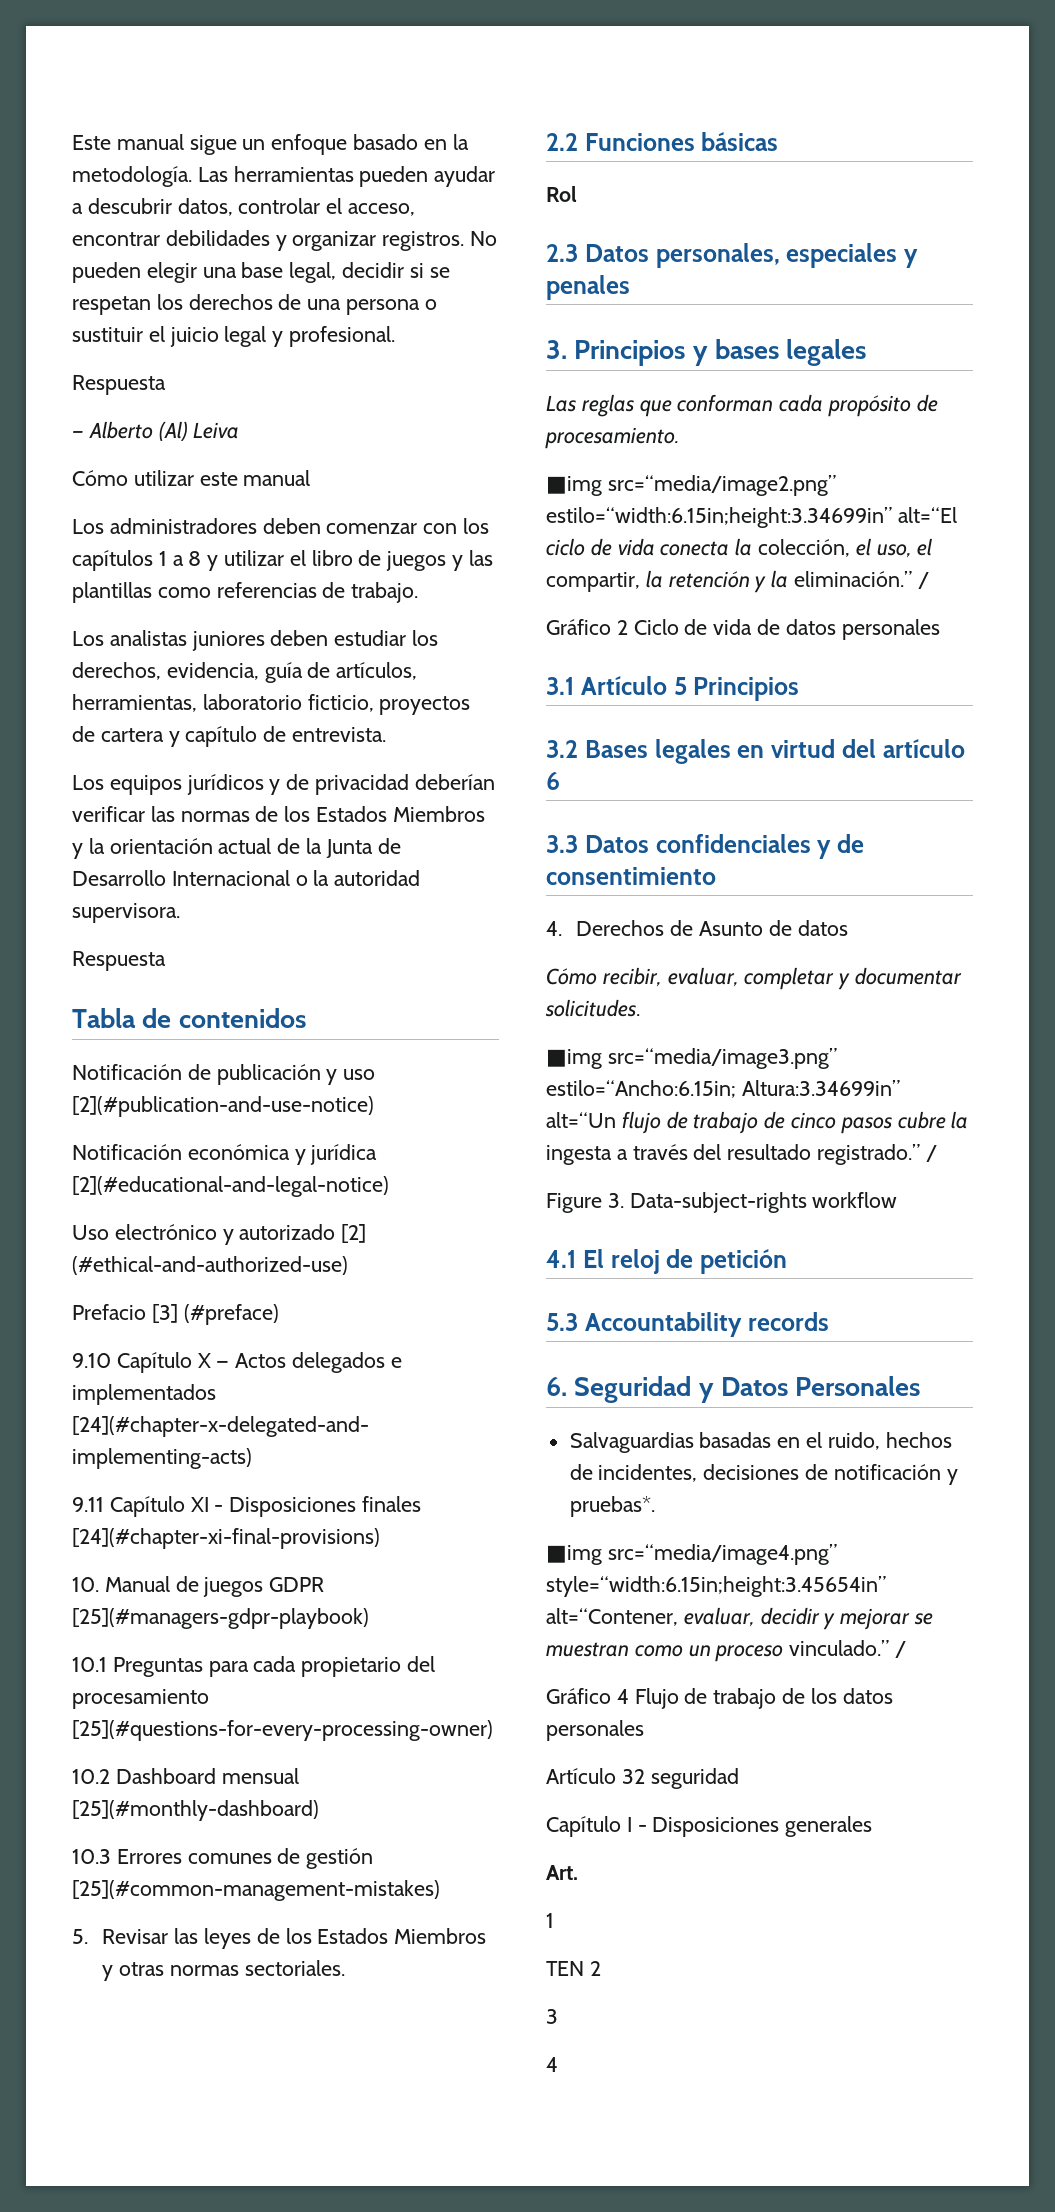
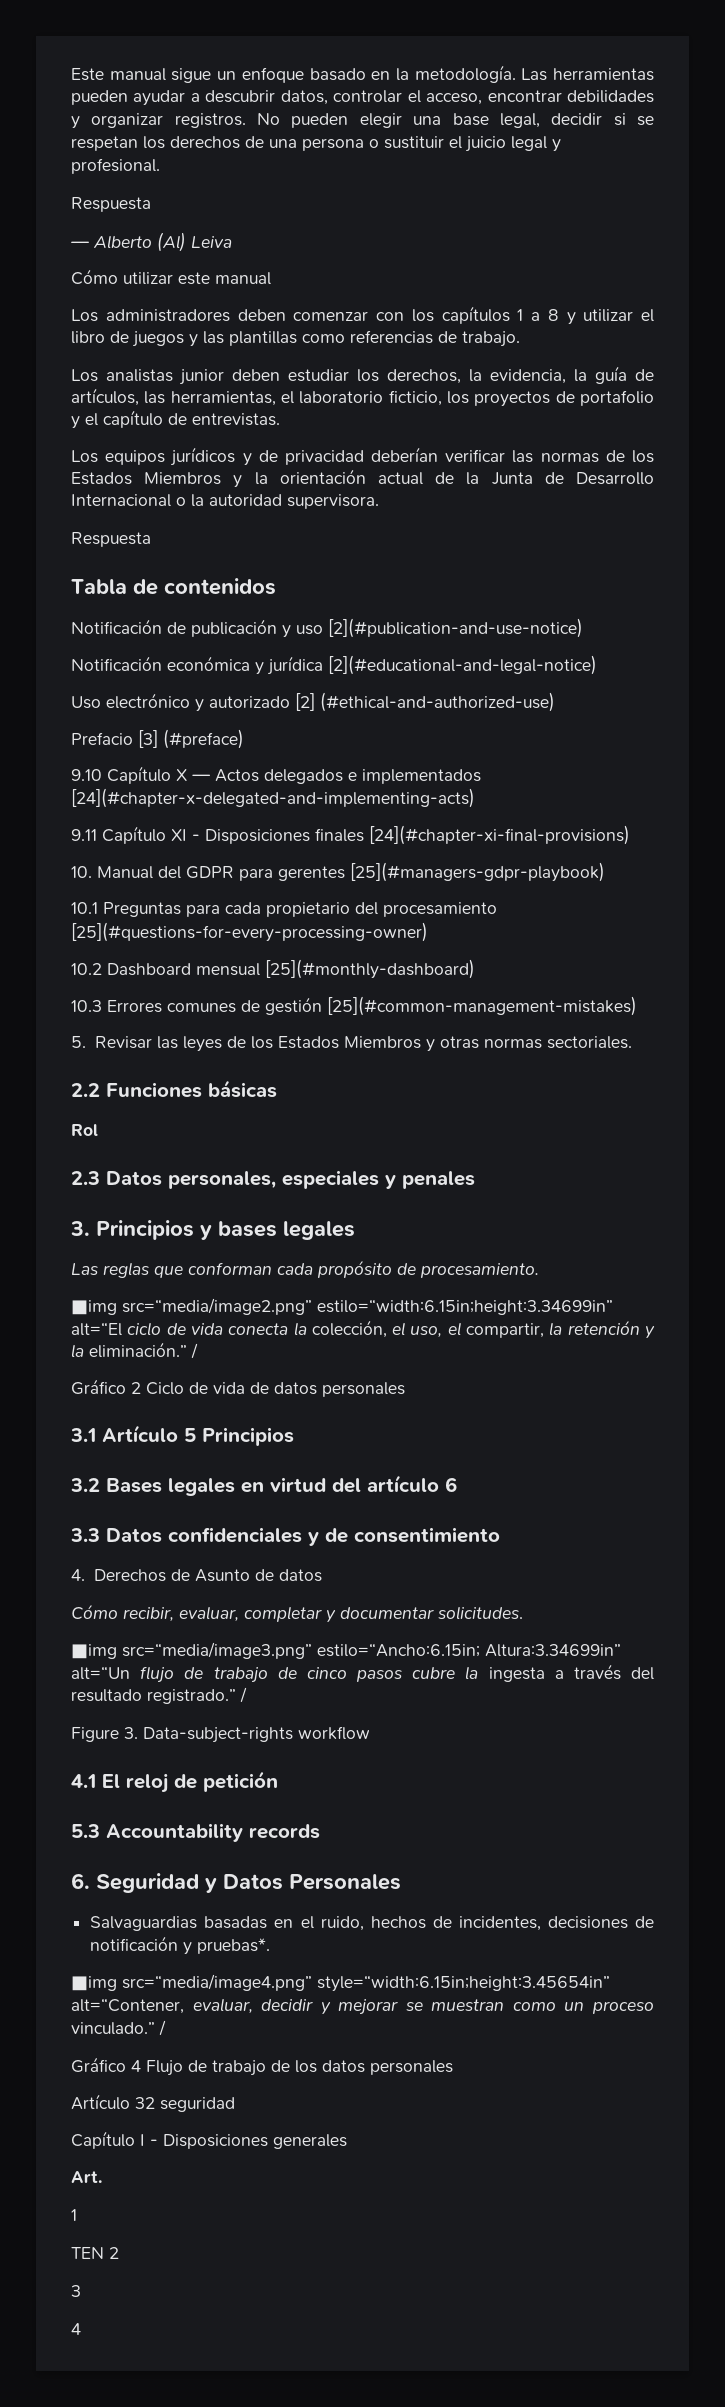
- Los analistas juniores deben estudiar los derechos, evidencia, guía de artículos, herramientas, laboratorio ficticio, proyectos de cartera y capítulo de entrevista.
+ Los analistas junior deben estudiar los derechos, la evidencia, la guía de artículos, las herramientas, el laboratorio ficticio, los proyectos de portafolio y el capítulo de entrevistas.
- 10. Manual de juegos GDPR [25](#managers-gdpr-playbook)
+ 10. Manual del GDPR para gerentes [25](#managers-gdpr-playbook)

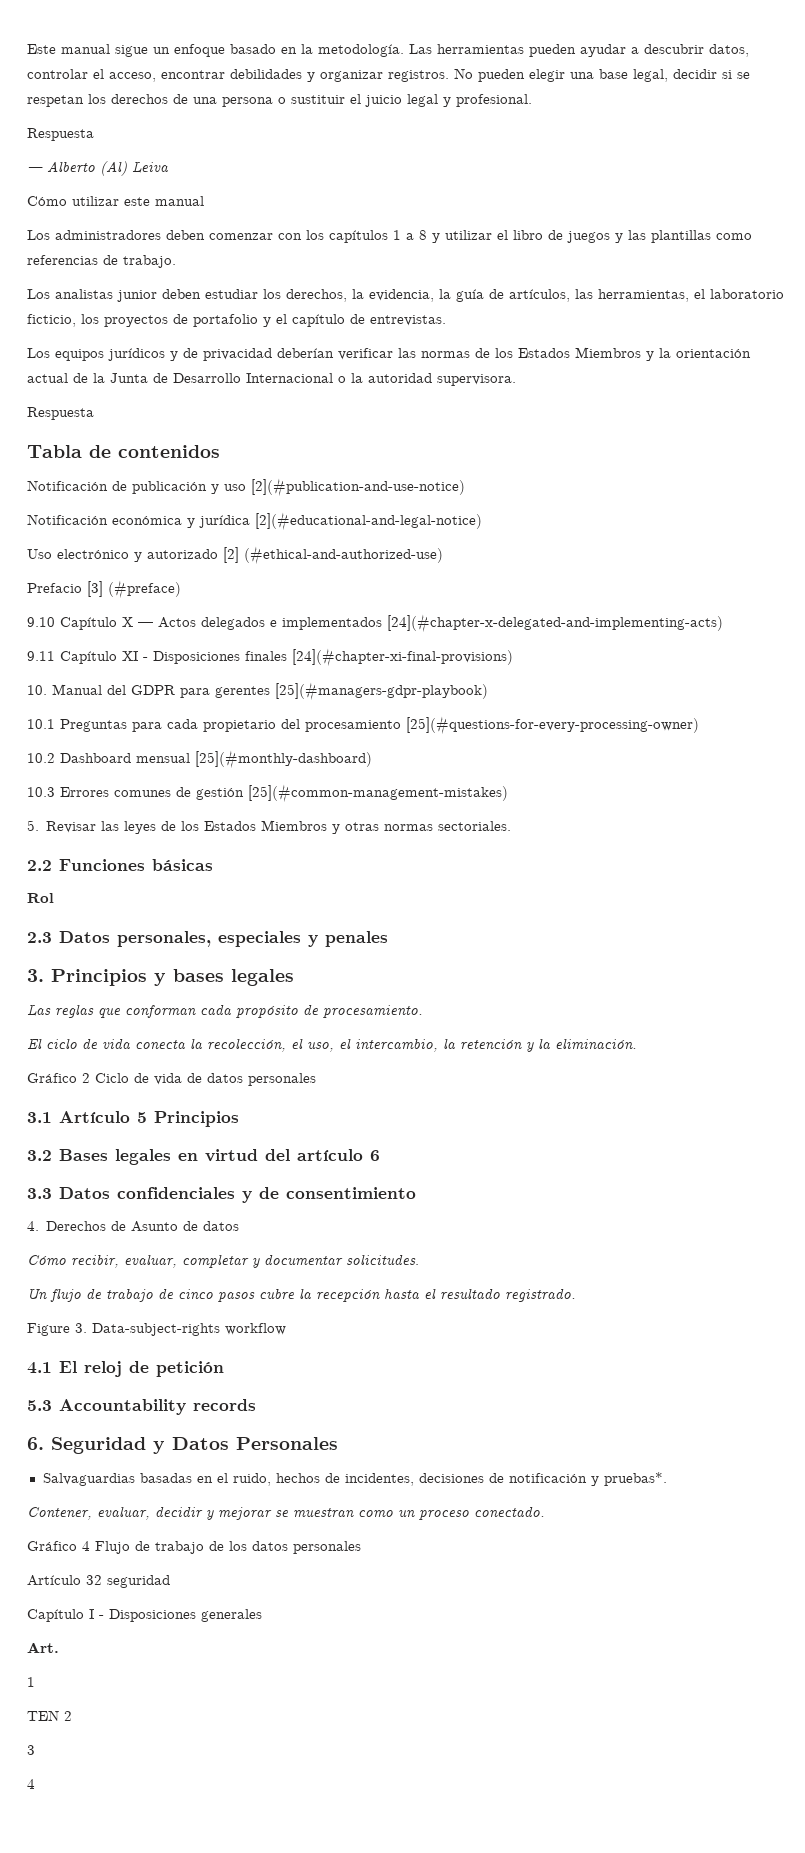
- ■img src=“media/image2.png” estilo=“width:6.15in;height:3.34699in” alt=“El ciclo de vida conecta la colección, el uso, el compartir, la retención y la eliminación.” /
+ El ciclo de vida conecta la recolección, el uso, el intercambio, la retención y la eliminación.
- ■img src=“media/image3.png” estilo=“Ancho:6.15in; Altura:3.34699in” alt=“Un flujo de trabajo de cinco pasos cubre la ingesta a través del resultado registrado.” /
+ Un flujo de trabajo de cinco pasos cubre la recepción hasta el resultado registrado.
- ■img src=“media/image4.png” style=“width:6.15in;height:3.45654in” alt=“Contener, evaluar, decidir y mejorar se muestran como un proceso vinculado.” /
+ Contener, evaluar, decidir y mejorar se muestran como un proceso conectado.

